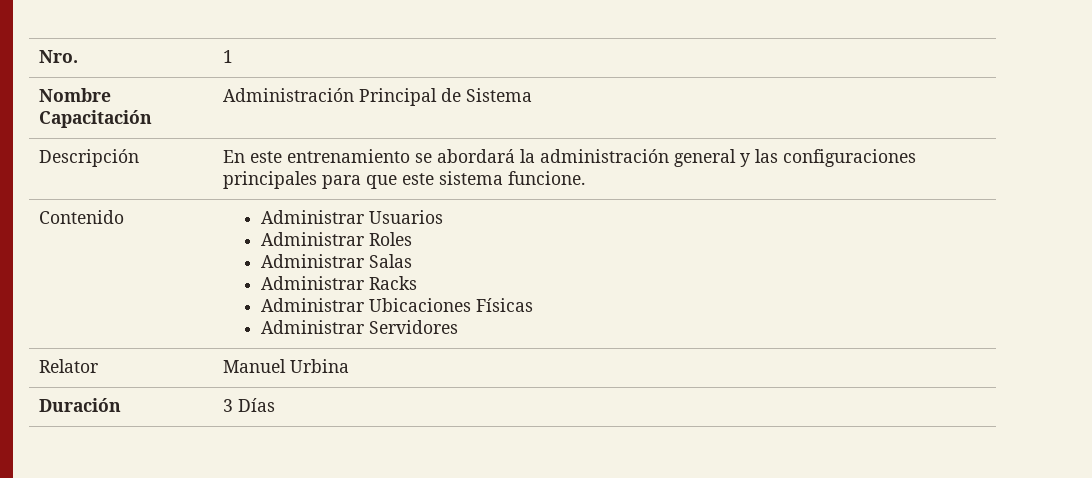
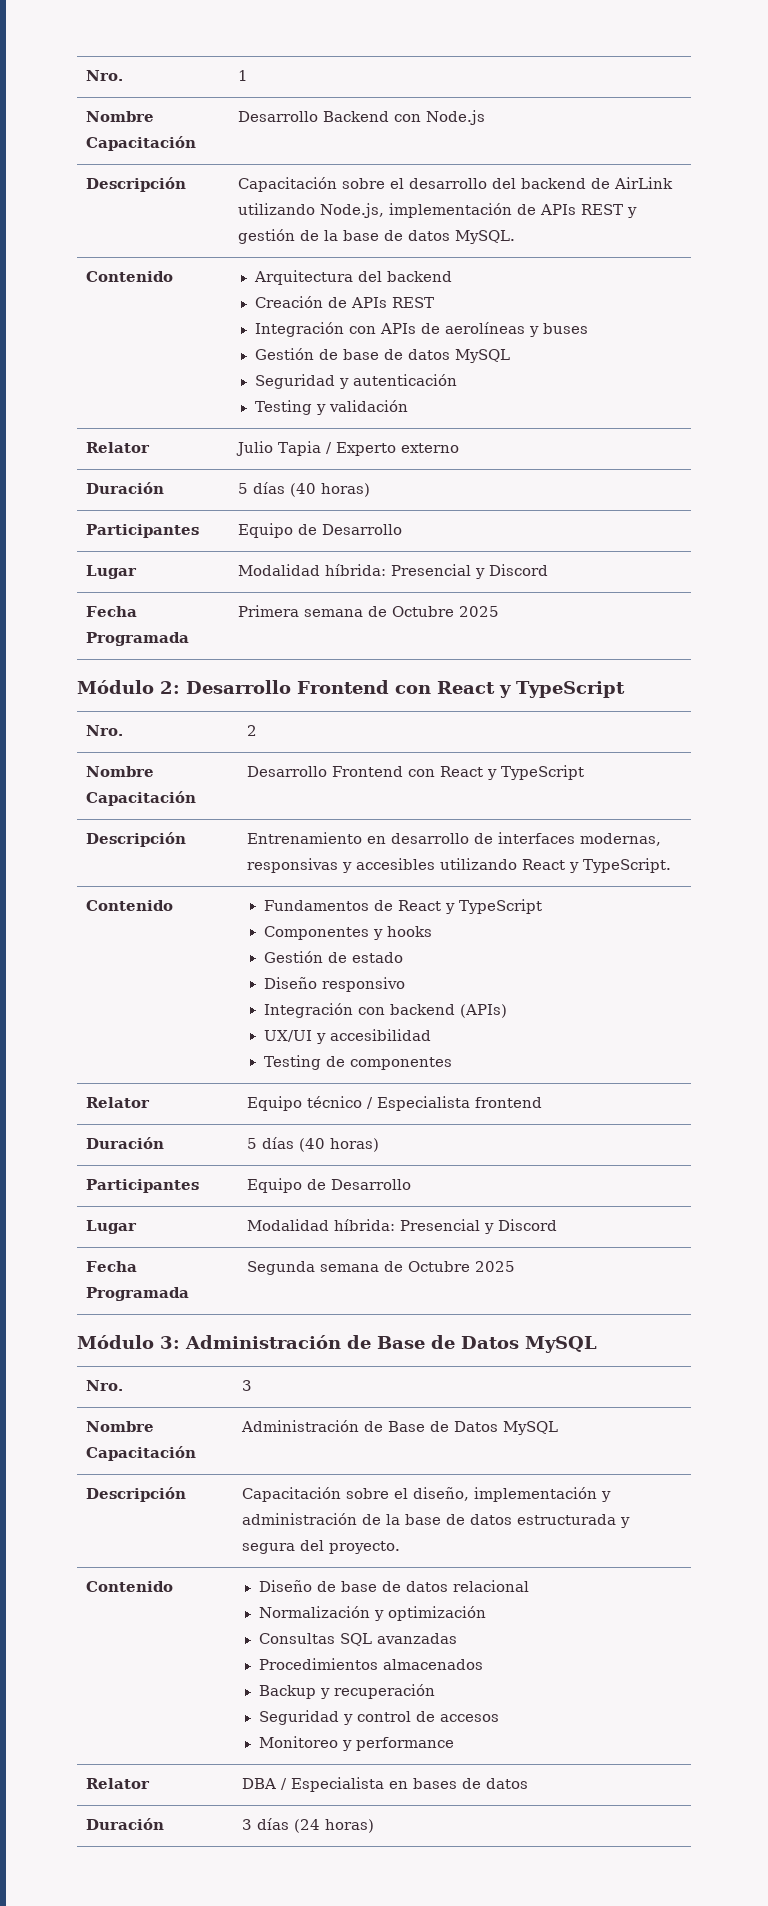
- Nombre Capacitación | Administración Principal de Sistema
- Descripción | En este entrenamiento se abordará la administración general y las configuraciones principales para que este sistema funcione.
- Contenido | Administrar Usuarios
- Administrar Roles
- Administrar Salas
- Administrar Racks
- Administrar Ubicaciones Físicas
- Administrar Servidores
- Relator | Manuel Urbina
+ Nombre Capacitación | Desarrollo Backend con Node.js
+ Descripción | Capacitación sobre el desarrollo del backend de AirLink utilizando Node.js, implementación de APIs REST y gestión de la base de datos MySQL.
+ Contenido | Arquitectura del backend
+ Creación de APIs REST
+ Integración con APIs de aerolíneas y buses
+ Gestión de base de datos MySQL
+ Seguridad y autenticación
+ Testing y validación
+ Relator | Julio Tapia / Experto externo
+ Duración | 5 días (40 horas)
+ Participantes | Equipo de Desarrollo
+ Lugar | Modalidad híbrida: Presencial y Discord
+ Fecha Programada | Primera semana de Octubre 2025
+ Módulo 2: Desarrollo Frontend con React y TypeScript
+ Nro. | 2
+ Nombre Capacitación | Desarrollo Frontend con React y TypeScript
+ Descripción | Entrenamiento en desarrollo de interfaces modernas, responsivas y accesibles utilizando React y TypeScript.
+ Contenido | Fundamentos de React y TypeScript
+ Componentes y hooks
+ Gestión de estado
+ Diseño responsivo
+ Integración con backend (APIs)
+ UX/UI y accesibilidad
+ Testing de componentes
+ Relator | Equipo técnico / Especialista frontend
+ Duración | 5 días (40 horas)
+ Participantes | Equipo de Desarrollo
+ Lugar | Modalidad híbrida: Presencial y Discord
+ Fecha Programada | Segunda semana de Octubre 2025
+ Módulo 3: Administración de Base de Datos MySQL
+ Nro. | 3
+ Nombre Capacitación | Administración de Base de Datos MySQL
+ Descripción | Capacitación sobre el diseño, implementación y administración de la base de datos estructurada y segura del proyecto.
+ Contenido | Diseño de base de datos relacional
+ Normalización y optimización
+ Consultas SQL avanzadas
+ Procedimientos almacenados
+ Backup y recuperación
+ Seguridad y control de accesos
+ Monitoreo y performance
+ Relator | DBA / Especialista en bases de datos
- Duración | 3 Días
+ Duración | 3 días (24 horas)

